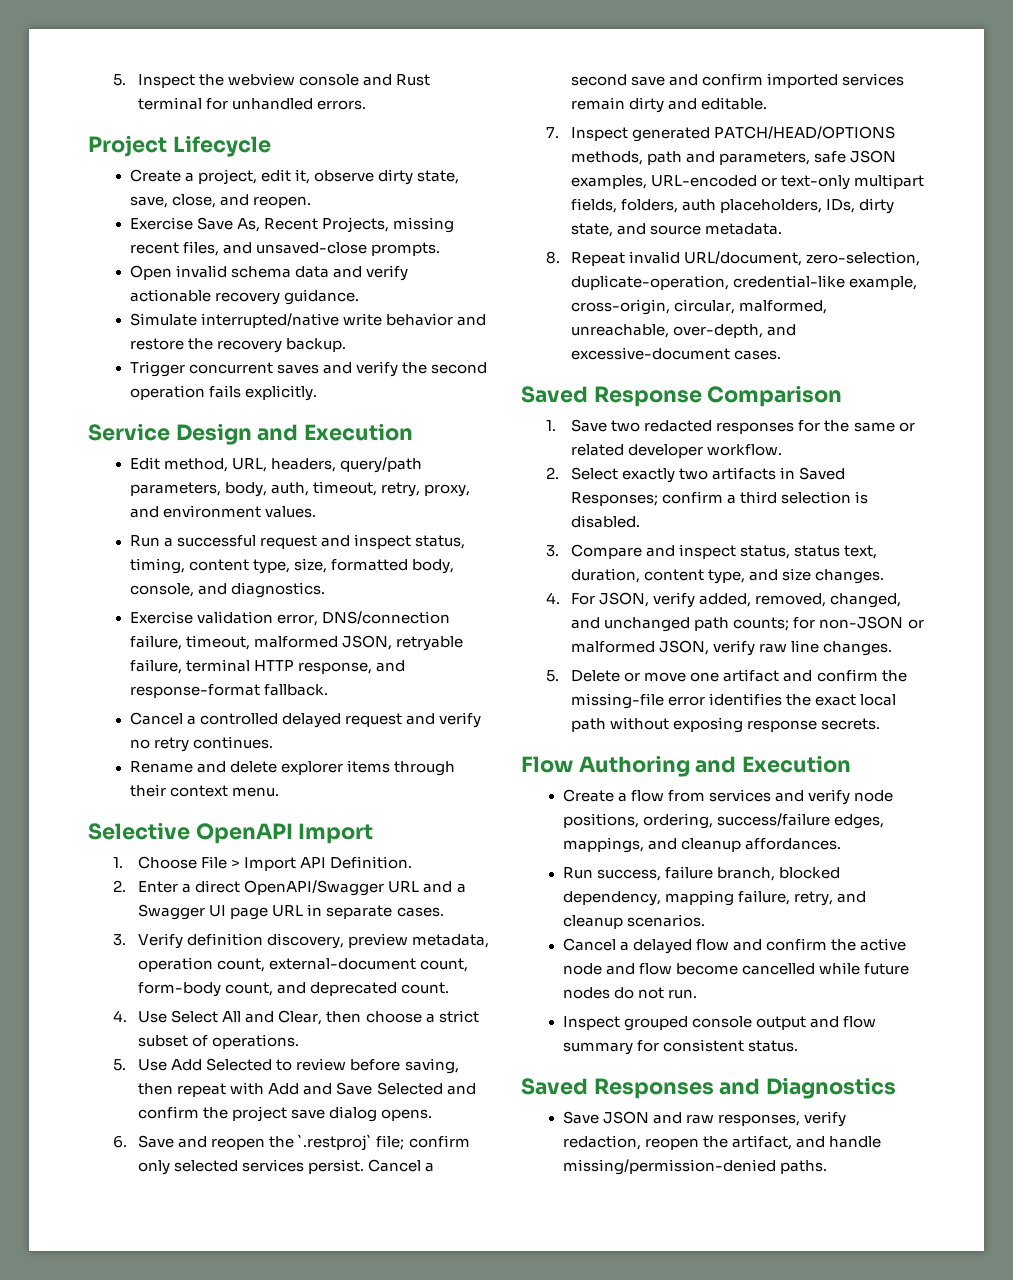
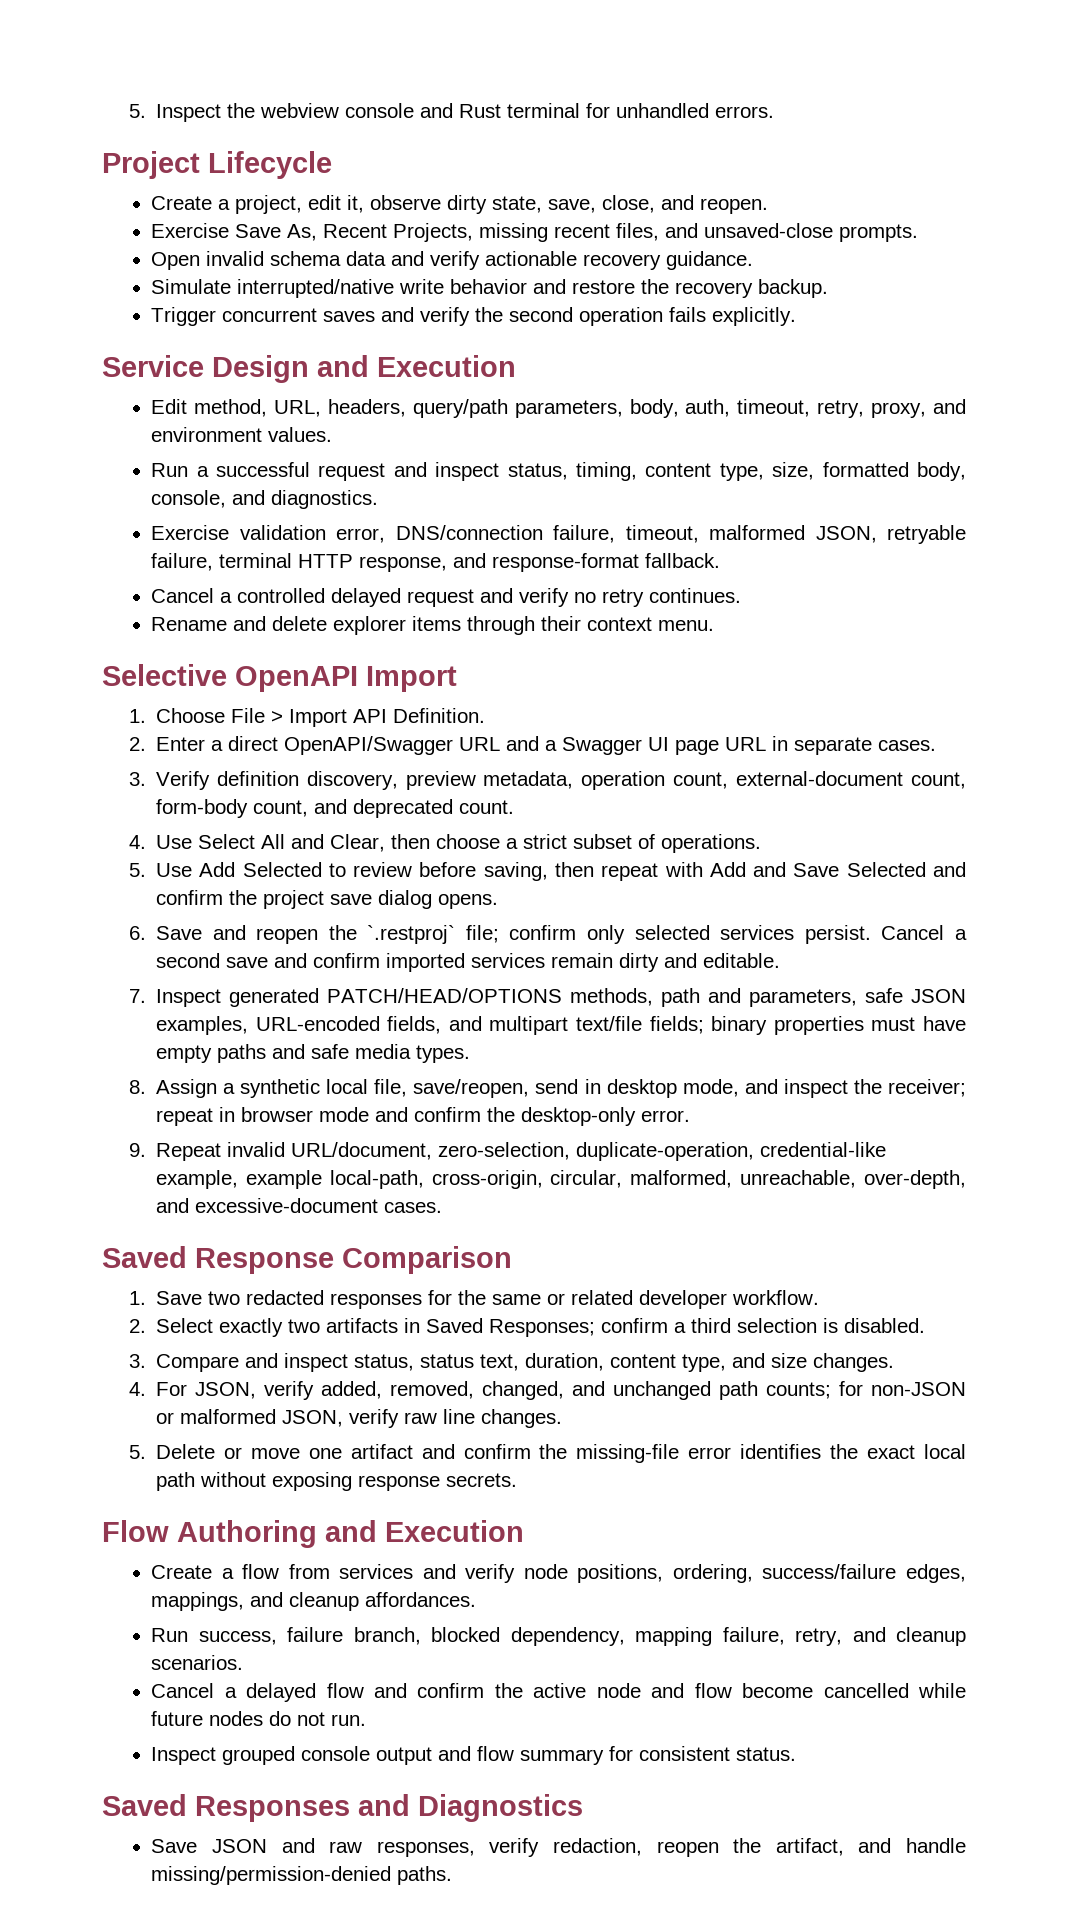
- 7. Inspect generated PATCH/HEAD/OPTIONS methods, path and parameters, safe JSON examples, URL-encoded or text-only multipart fields, folders, auth placeholders, IDs, dirty state, and source metadata.
- 8. Repeat invalid URL/document, zero-selection, duplicate-operation, credential-like example, cross-origin, circular, malformed, unreachable, over-depth, and excessive-document cases.
+ 7. Inspect generated PATCH/HEAD/OPTIONS methods, path and parameters, safe JSON examples, URL-encoded fields, and multipart text/file fields; binary properties must have empty paths and safe media types.
+ 8. Assign a synthetic local file, save/reopen, send in desktop mode, and inspect the receiver; repeat in browser mode and confirm the desktop-only error.
+ 9. Repeat invalid URL/document, zero-selection, duplicate-operation, credential-like example, example local-path, cross-origin, circular, malformed, unreachable, over-depth, and excessive-document cases.

